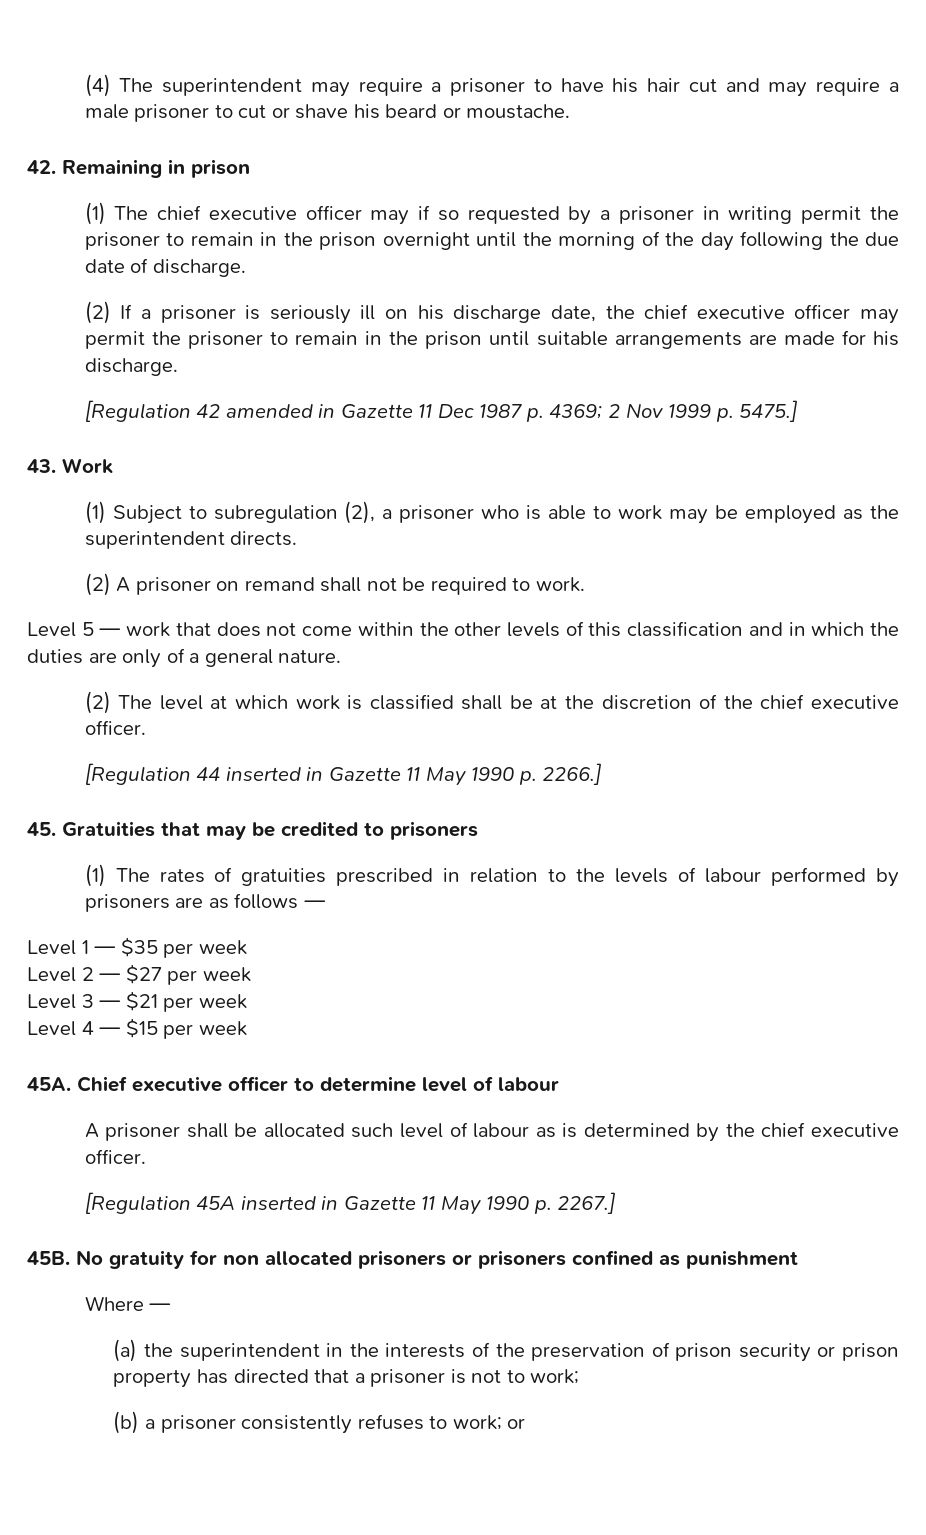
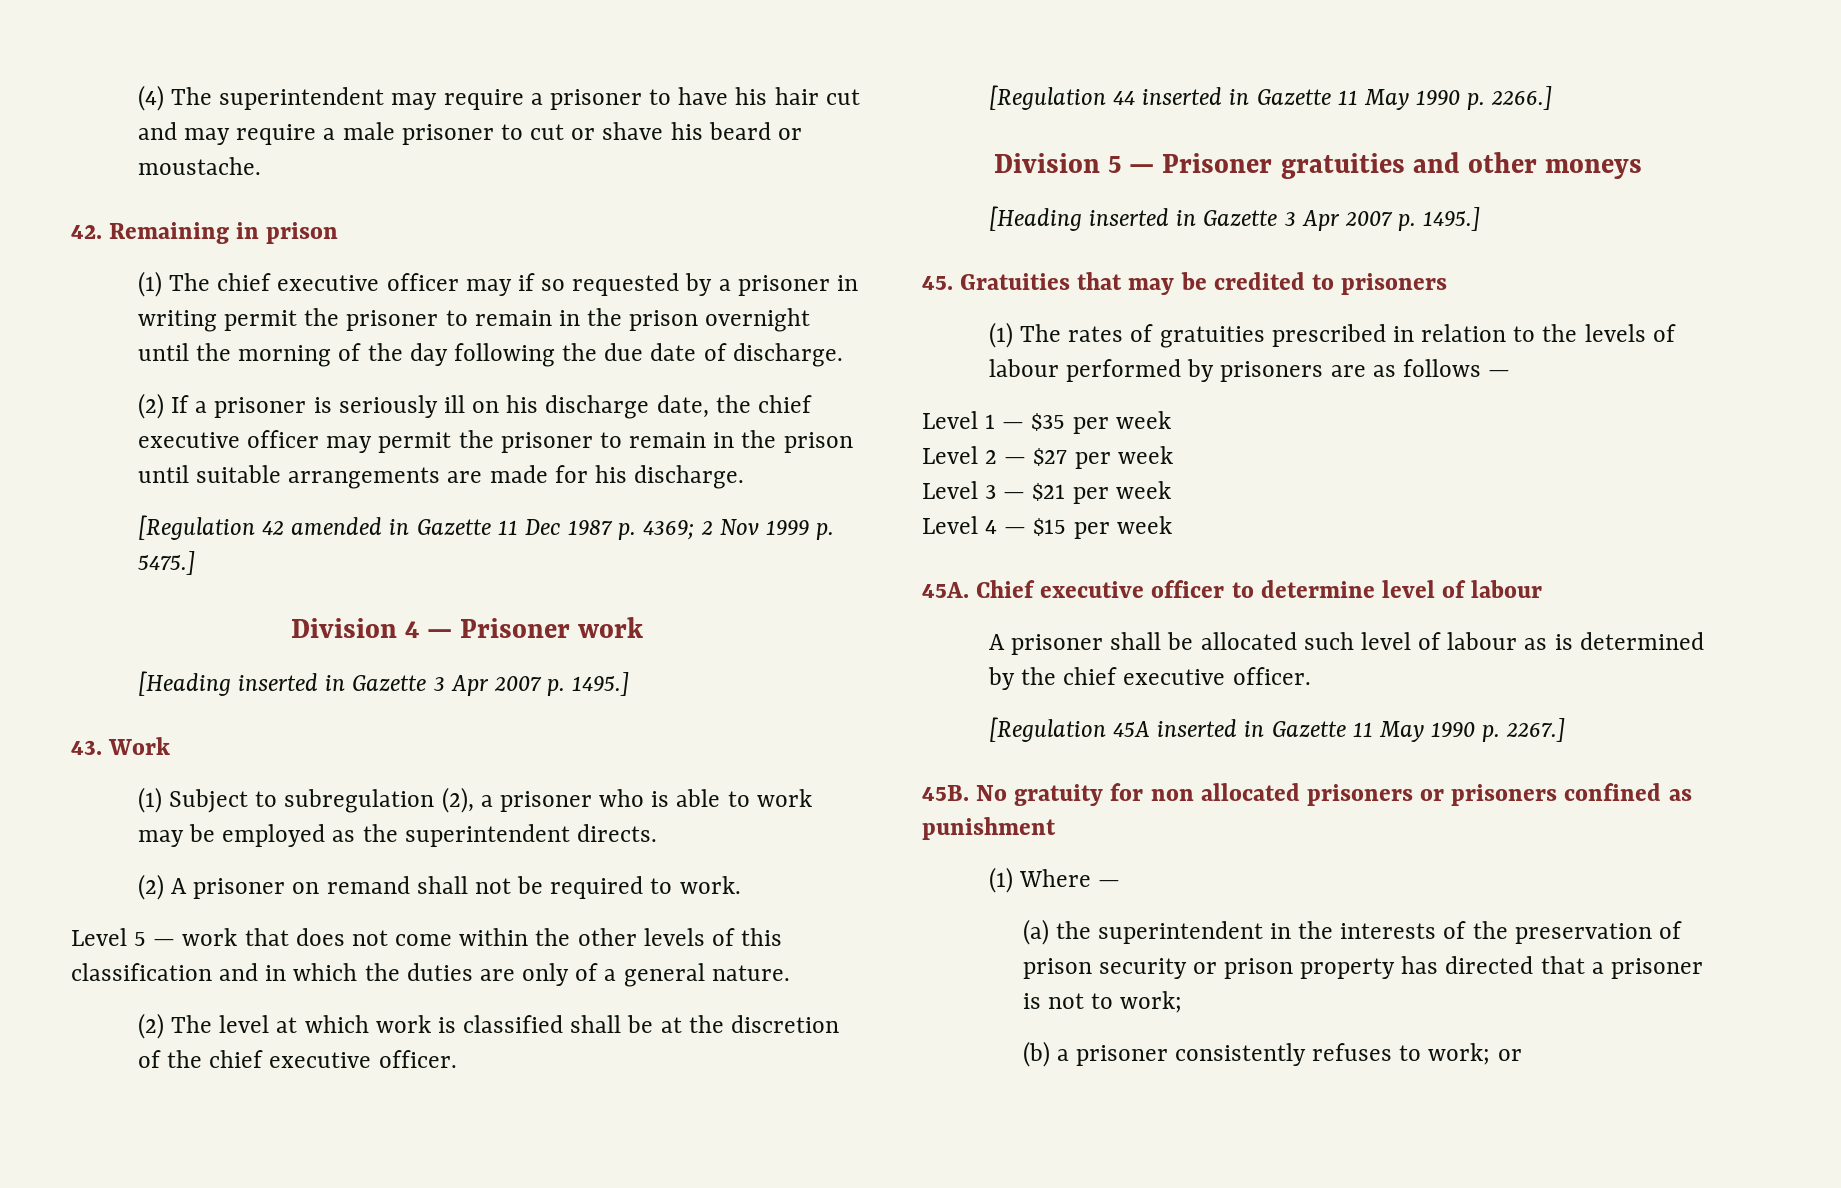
+ Division 4 — Prisoner work
+ [Heading inserted in Gazette 3 Apr 2007 p. 1495.]
+ Division 5 — Prisoner gratuities and other moneys
+ [Heading inserted in Gazette 3 Apr 2007 p. 1495.]
- Where —
+ (1) Where —

